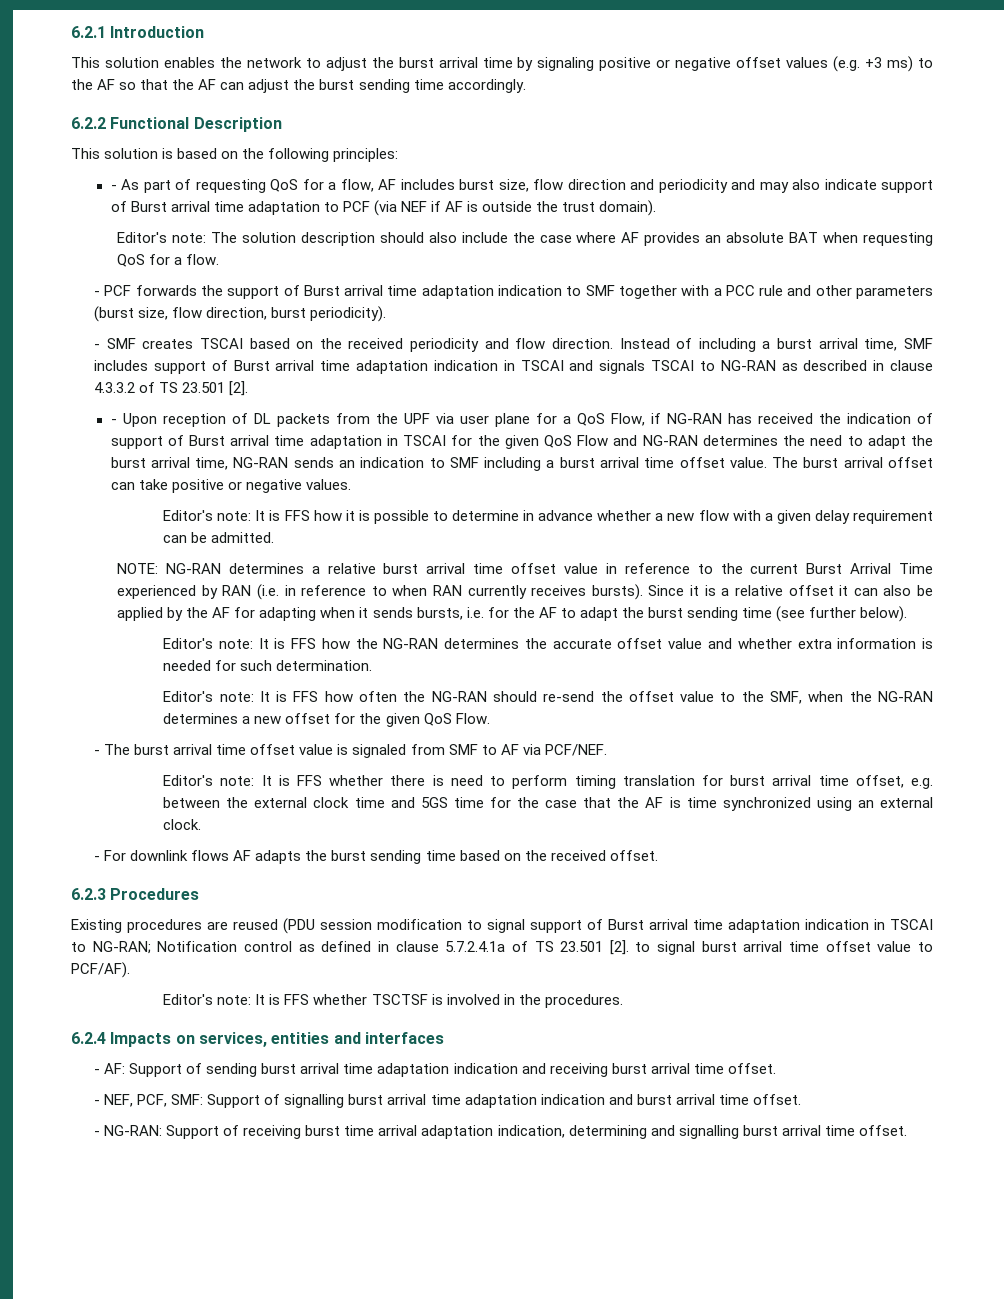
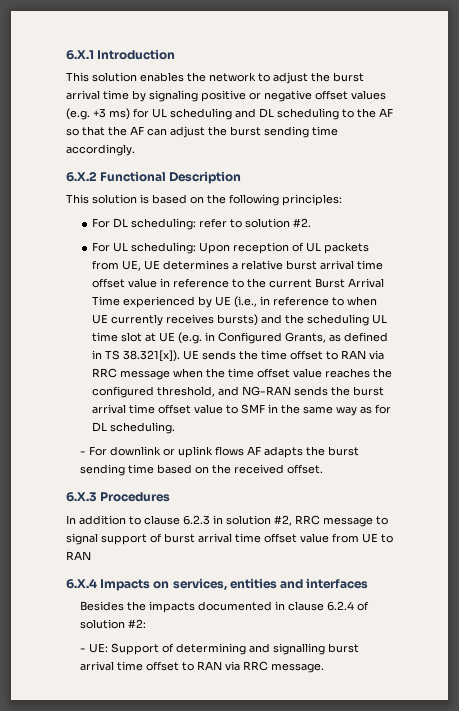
- 6.2.1 Introduction
+ 6.X.1 Introduction
- This solution enables the network to adjust the burst arrival time by signaling positive or negative offset values (e.g. +3 ms) to the AF so that the AF can adjust the burst sending time accordingly.
+ This solution enables the network to adjust the burst arrival time by signaling positive or negative offset values (e.g. +3 ms) for UL scheduling and DL scheduling to the AF so that the AF can adjust the burst sending time accordingly.
- 6.2.2 Functional Description
+ 6.X.2 Functional Description
- - As part of requesting QoS for a flow, AF includes burst size, flow direction and periodicity and may also indicate support of Burst arrival time adaptation to PCF (via NEF if AF is outside the trust domain).
- Editor's note: The solution description should also include the case where AF provides an absolute BAT when requesting QoS for a flow.
- - PCF forwards the support of Burst arrival time adaptation indication to SMF together with a PCC rule and other parameters (burst size, flow direction, burst periodicity).
- - SMF creates TSCAI based on the received periodicity and flow direction. Instead of including a burst arrival time, SMF includes support of Burst arrival time adaptation indication in TSCAI and signals TSCAI to NG-RAN as described in clause 4.3.3.2 of TS 23.501 [2].
- - Upon reception of DL packets from the UPF via user plane for a QoS Flow, if NG-RAN has received the indication of support of Burst arrival time adaptation in TSCAI for the given QoS Flow and NG-RAN determines the need to adapt the burst arrival time, NG-RAN sends an indication to SMF including a burst arrival time offset value. The burst arrival offset can take positive or negative values.
- Editor's note: It is FFS how it is possible to determine in advance whether a new flow with a given delay requirement can be admitted.
- NOTE: NG-RAN determines a relative burst arrival time offset value in reference to the current Burst Arrival Time experienced by RAN (i.e. in reference to when RAN currently receives bursts). Since it is a relative offset it can also be applied by the AF for adapting when it sends bursts, i.e. for the AF to adapt the burst sending time (see further below).
- Editor's note: It is FFS how the NG-RAN determines the accurate offset value and whether extra information is needed for such determination.
- Editor's note: It is FFS how often the NG-RAN should re-send the offset value to the SMF, when the NG-RAN determines a new offset for the given QoS Flow.
- - The burst arrival time offset value is signaled from SMF to AF via PCF/NEF.
- Editor's note: It is FFS whether there is need to perform timing translation for burst arrival time offset, e.g. between the external clock time and 5GS time for the case that the AF is time synchronized using an external clock.
+ For DL scheduling: refer to solution #2.
+ For UL scheduling: Upon reception of UL packets from UE, UE determines a relative burst arrival time offset value in reference to the current Burst Arrival Time experienced by UE (i.e., in reference to when UE currently receives bursts) and the scheduling UL time slot at UE (e.g. in Configured Grants, as defined in TS 38.321[x]). UE sends the time offset to RAN via RRC message when the time offset value reaches the configured threshold, and NG-RAN sends the burst arrival time offset value to SMF in the same way as for DL scheduling.
- - For downlink flows AF adapts the burst sending time based on the received offset.
+ - For downlink or uplink flows AF adapts the burst sending time based on the received offset.
- 6.2.3 Procedures
+ 6.X.3 Procedures
- Existing procedures are reused (PDU session modification to signal support of Burst arrival time adaptation indication in TSCAI to NG-RAN; Notification control as defined in clause 5.7.2.4.1a of TS 23.501 [2]. to signal burst arrival time offset value to PCF/AF).
- Editor's note: It is FFS whether TSCTSF is involved in the procedures.
- 6.2.4 Impacts on services, entities and interfaces
+ In addition to clause 6.2.3 in solution #2, RRC message to signal support of burst arrival time offset value from UE to RAN
+ 6.X.4 Impacts on services, entities and interfaces
- - AF: Support of sending burst arrival time adaptation indication and receiving burst arrival time offset.
- - NEF, PCF, SMF: Support of signalling burst arrival time adaptation indication and burst arrival time offset.
- - NG-RAN: Support of receiving burst time arrival adaptation indication, determining and signalling burst arrival time offset.
+ Besides the impacts documented in clause 6.2.4 of solution #2:
+ - UE: Support of determining and signalling burst arrival time offset to RAN via RRC message.

